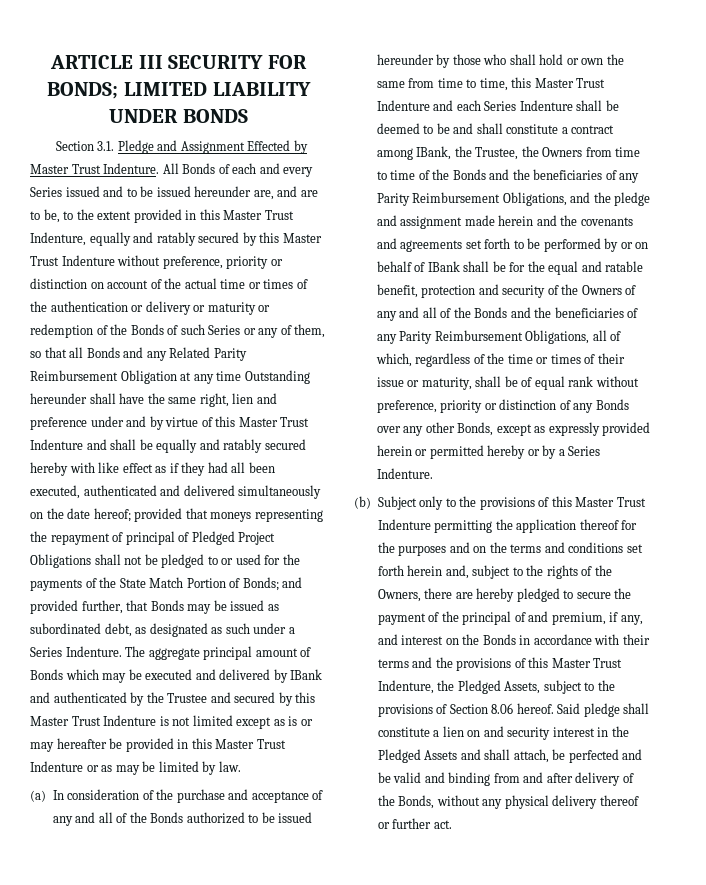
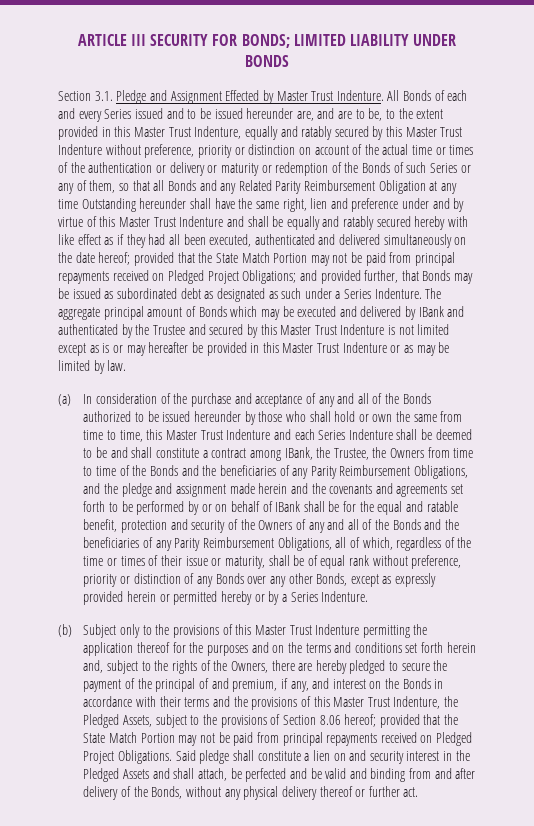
- provided that moneys representing the repayment of principal of Pledged Project Obligations shall not be pledged to or used for the payments of the State Match Portion of Bonds;
+ provided that the State Match Portion may not be paid from principal repayments received on Pledged Project Obligations;
- and provided further, that Bonds may be issued as subordinated debt, as designated as such under a Series Indenture.
+ and provided further, that Bonds may be issued as subordinated debt as designated as such under a Series Indenture.
- (b) Subject only to the provisions of this Master Trust Indenture permitting the application thereof for the purposes and on the terms and conditions set forth herein and, subject to the rights of the Owners, there are hereby pledged to secure the payment of the principal of and premium, if any, and interest on the Bonds in accordance with their terms and the provisions of this Master Trust Indenture, the Pledged Assets, subject to the provisions of Section 8.06 hereof.
+ (b) Subject only to the provisions of this Master Trust Indenture permitting the application thereof for the purposes and on the terms and conditions set forth herein and, subject to the rights of the Owners, there are hereby pledged to secure the payment of the principal of and premium, if any, and interest on the Bonds in accordance with their terms and the provisions of this Master Trust Indenture, the Pledged Assets, subject to the provisions of Section 8.06 hereof; provided that the State Match Portion may not be paid from principal repayments received on Pledged Project Obligations.

